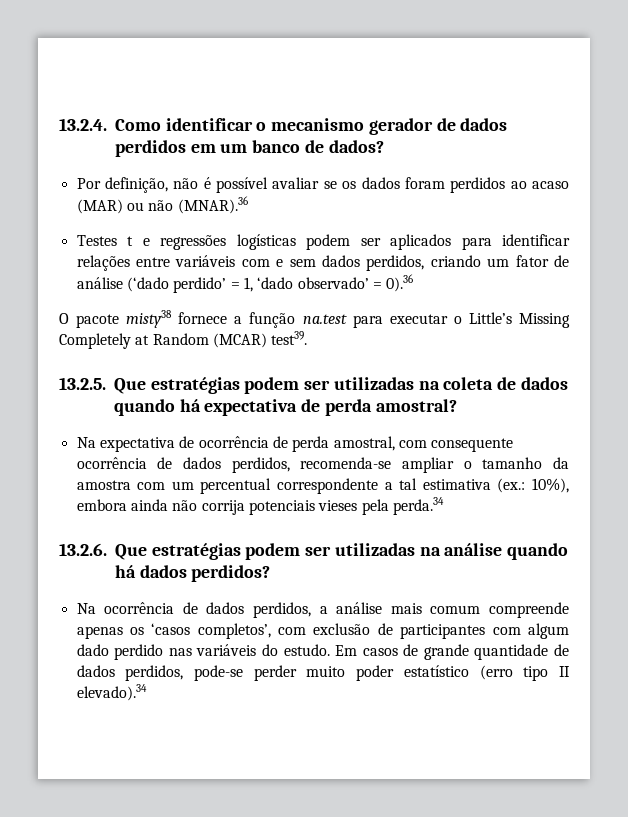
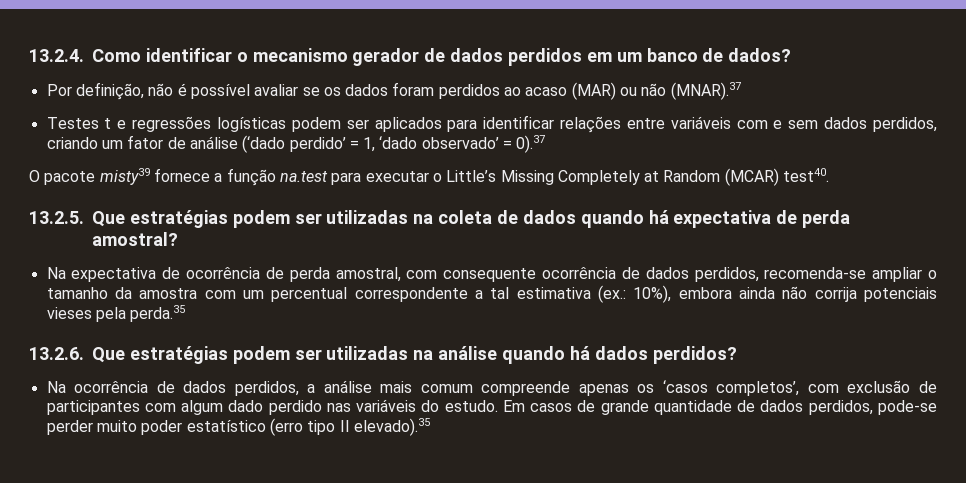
- Por definição, não é possível avaliar se os dados foram perdidos ao acaso (MAR) ou não (MNAR).36
+ Por definição, não é possível avaliar se os dados foram perdidos ao acaso (MAR) ou não (MNAR).37
- Testes t e regressões logísticas podem ser aplicados para identificar relações entre variáveis com e sem dados perdidos, criando um fator de análise (‘dado perdido’ = 1, ‘dado observado’ = 0).36
+ Testes t e regressões logísticas podem ser aplicados para identificar relações entre variáveis com e sem dados perdidos, criando um fator de análise (‘dado perdido’ = 1, ‘dado observado’ = 0).37
- O pacote misty38 fornece a função na.test para executar o Little’s Missing Completely at Random (MCAR) test39.
+ O pacote misty39 fornece a função na.test para executar o Little’s Missing Completely at Random (MCAR) test40.
- Na expectativa de ocorrência de perda amostral, com consequente ocorrência de dados perdidos, recomenda-se ampliar o tamanho da amostra com um percentual correspondente a tal estimativa (ex.: 10%), embora ainda não corrija potenciais vieses pela perda.34
+ Na expectativa de ocorrência de perda amostral, com consequente ocorrência de dados perdidos, recomenda-se ampliar o tamanho da amostra com um percentual correspondente a tal estimativa (ex.: 10%), embora ainda não corrija potenciais vieses pela perda.35
- Em casos de grande quantidade de dados perdidos, pode-se perder muito poder estatístico (erro tipo II elevado).34
+ Em casos de grande quantidade de dados perdidos, pode-se perder muito poder estatístico (erro tipo II elevado).35

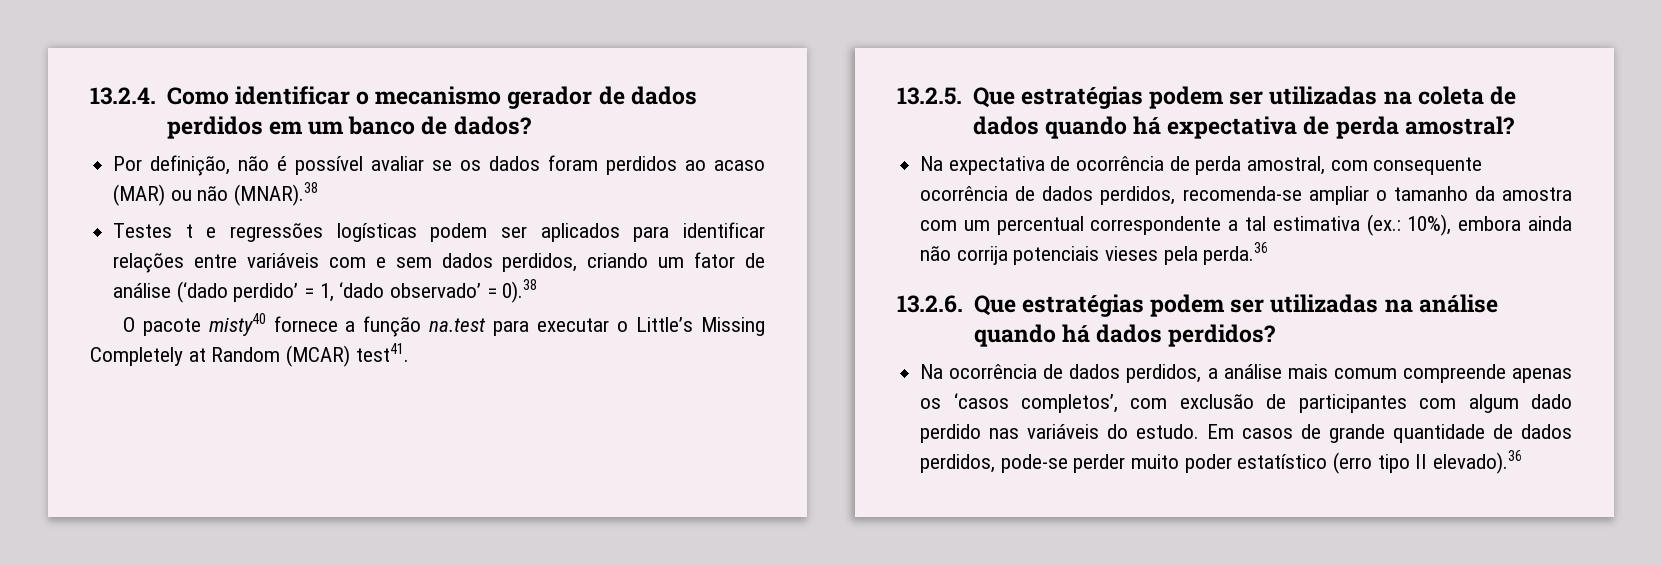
- Por definição, não é possível avaliar se os dados foram perdidos ao acaso (MAR) ou não (MNAR).37
+ Por definição, não é possível avaliar se os dados foram perdidos ao acaso (MAR) ou não (MNAR).38
- Testes t e regressões logísticas podem ser aplicados para identificar relações entre variáveis com e sem dados perdidos, criando um fator de análise (‘dado perdido’ = 1, ‘dado observado’ = 0).37
+ Testes t e regressões logísticas podem ser aplicados para identificar relações entre variáveis com e sem dados perdidos, criando um fator de análise (‘dado perdido’ = 1, ‘dado observado’ = 0).38
- O pacote misty39 fornece a função na.test para executar o Little’s Missing Completely at Random (MCAR) test40.
+ O pacote misty40 fornece a função na.test para executar o Little’s Missing Completely at Random (MCAR) test41.
- Na expectativa de ocorrência de perda amostral, com consequente ocorrência de dados perdidos, recomenda-se ampliar o tamanho da amostra com um percentual correspondente a tal estimativa (ex.: 10%), embora ainda não corrija potenciais vieses pela perda.35
+ Na expectativa de ocorrência de perda amostral, com consequente ocorrência de dados perdidos, recomenda-se ampliar o tamanho da amostra com um percentual correspondente a tal estimativa (ex.: 10%), embora ainda não corrija potenciais vieses pela perda.36
- Em casos de grande quantidade de dados perdidos, pode-se perder muito poder estatístico (erro tipo II elevado).35
+ Em casos de grande quantidade de dados perdidos, pode-se perder muito poder estatístico (erro tipo II elevado).36

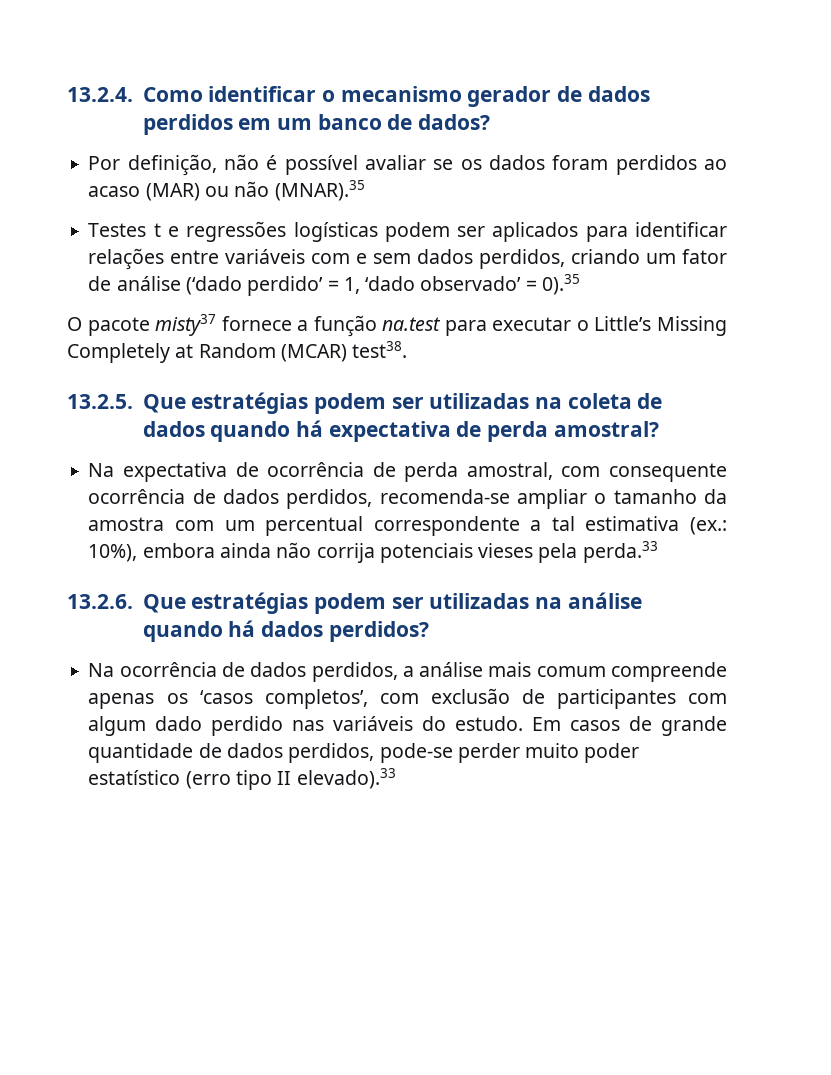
- Por definição, não é possível avaliar se os dados foram perdidos ao acaso (MAR) ou não (MNAR).38
+ Por definição, não é possível avaliar se os dados foram perdidos ao acaso (MAR) ou não (MNAR).35
- Testes t e regressões logísticas podem ser aplicados para identificar relações entre variáveis com e sem dados perdidos, criando um fator de análise (‘dado perdido’ = 1, ‘dado observado’ = 0).38
+ Testes t e regressões logísticas podem ser aplicados para identificar relações entre variáveis com e sem dados perdidos, criando um fator de análise (‘dado perdido’ = 1, ‘dado observado’ = 0).35
- O pacote misty40 fornece a função na.test para executar o Little’s Missing Completely at Random (MCAR) test41.
+ O pacote misty37 fornece a função na.test para executar o Little’s Missing Completely at Random (MCAR) test38.
- Na expectativa de ocorrência de perda amostral, com consequente ocorrência de dados perdidos, recomenda-se ampliar o tamanho da amostra com um percentual correspondente a tal estimativa (ex.: 10%), embora ainda não corrija potenciais vieses pela perda.36
+ Na expectativa de ocorrência de perda amostral, com consequente ocorrência de dados perdidos, recomenda-se ampliar o tamanho da amostra com um percentual correspondente a tal estimativa (ex.: 10%), embora ainda não corrija potenciais vieses pela perda.33
- Em casos de grande quantidade de dados perdidos, pode-se perder muito poder estatístico (erro tipo II elevado).36
+ Em casos de grande quantidade de dados perdidos, pode-se perder muito poder estatístico (erro tipo II elevado).33

